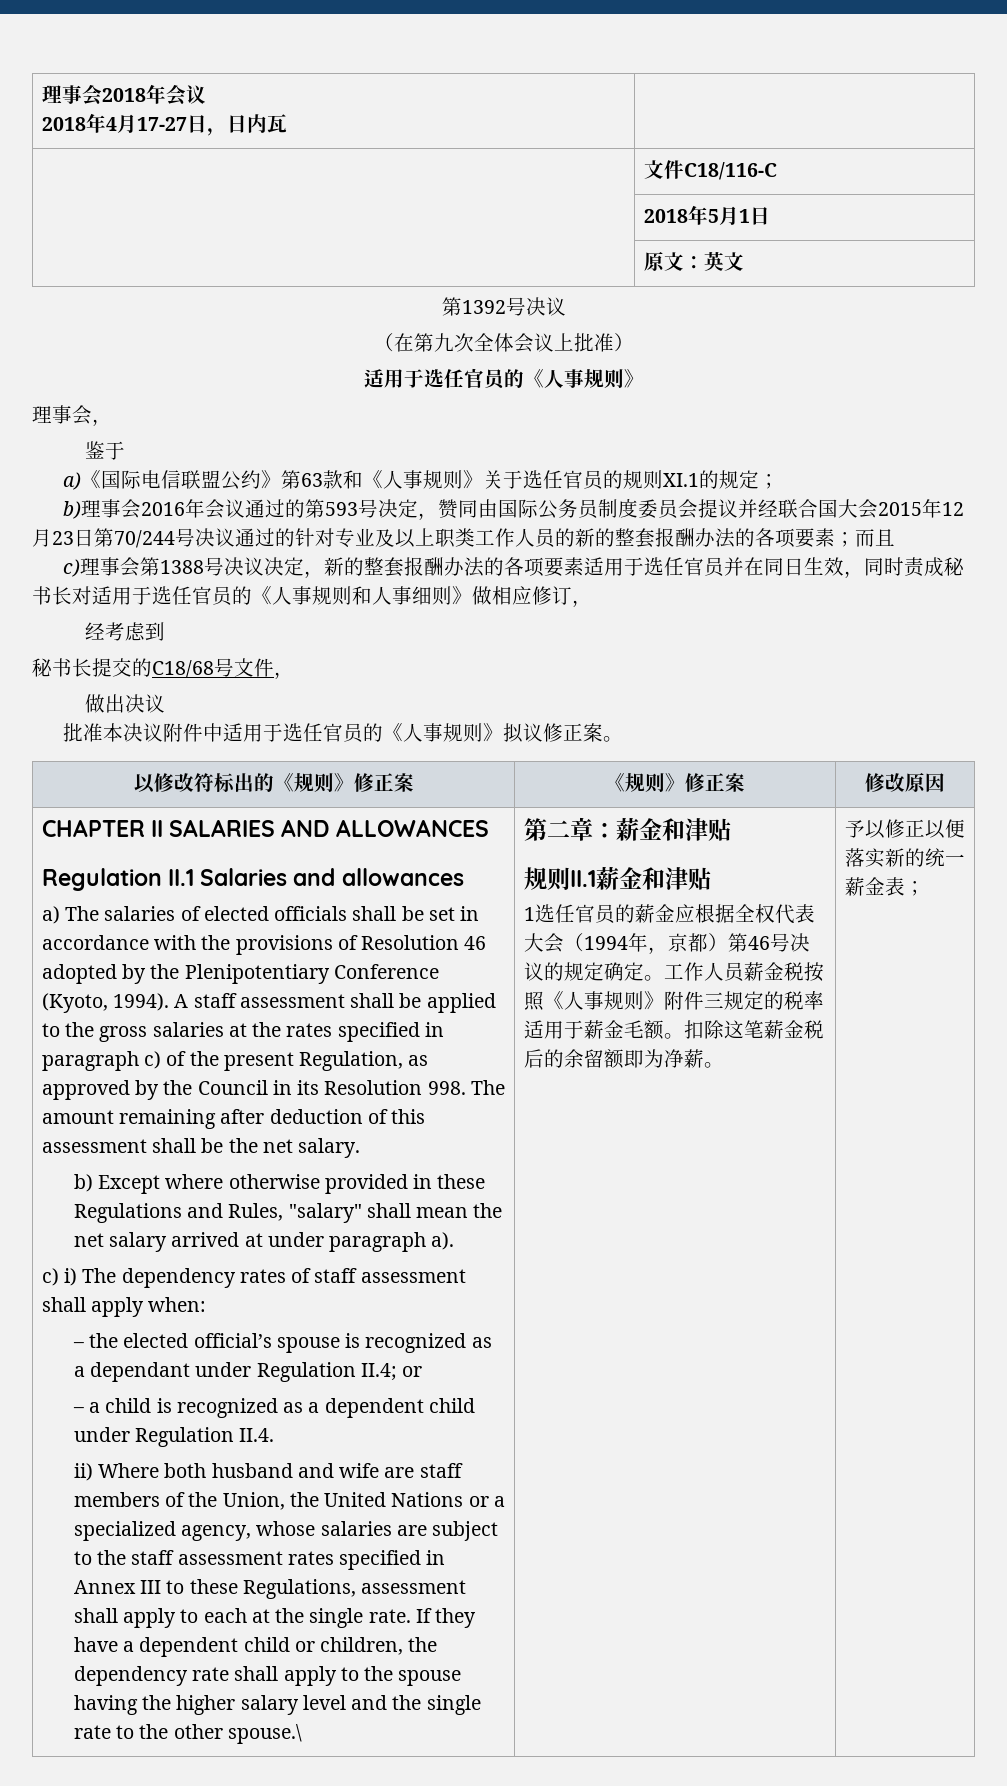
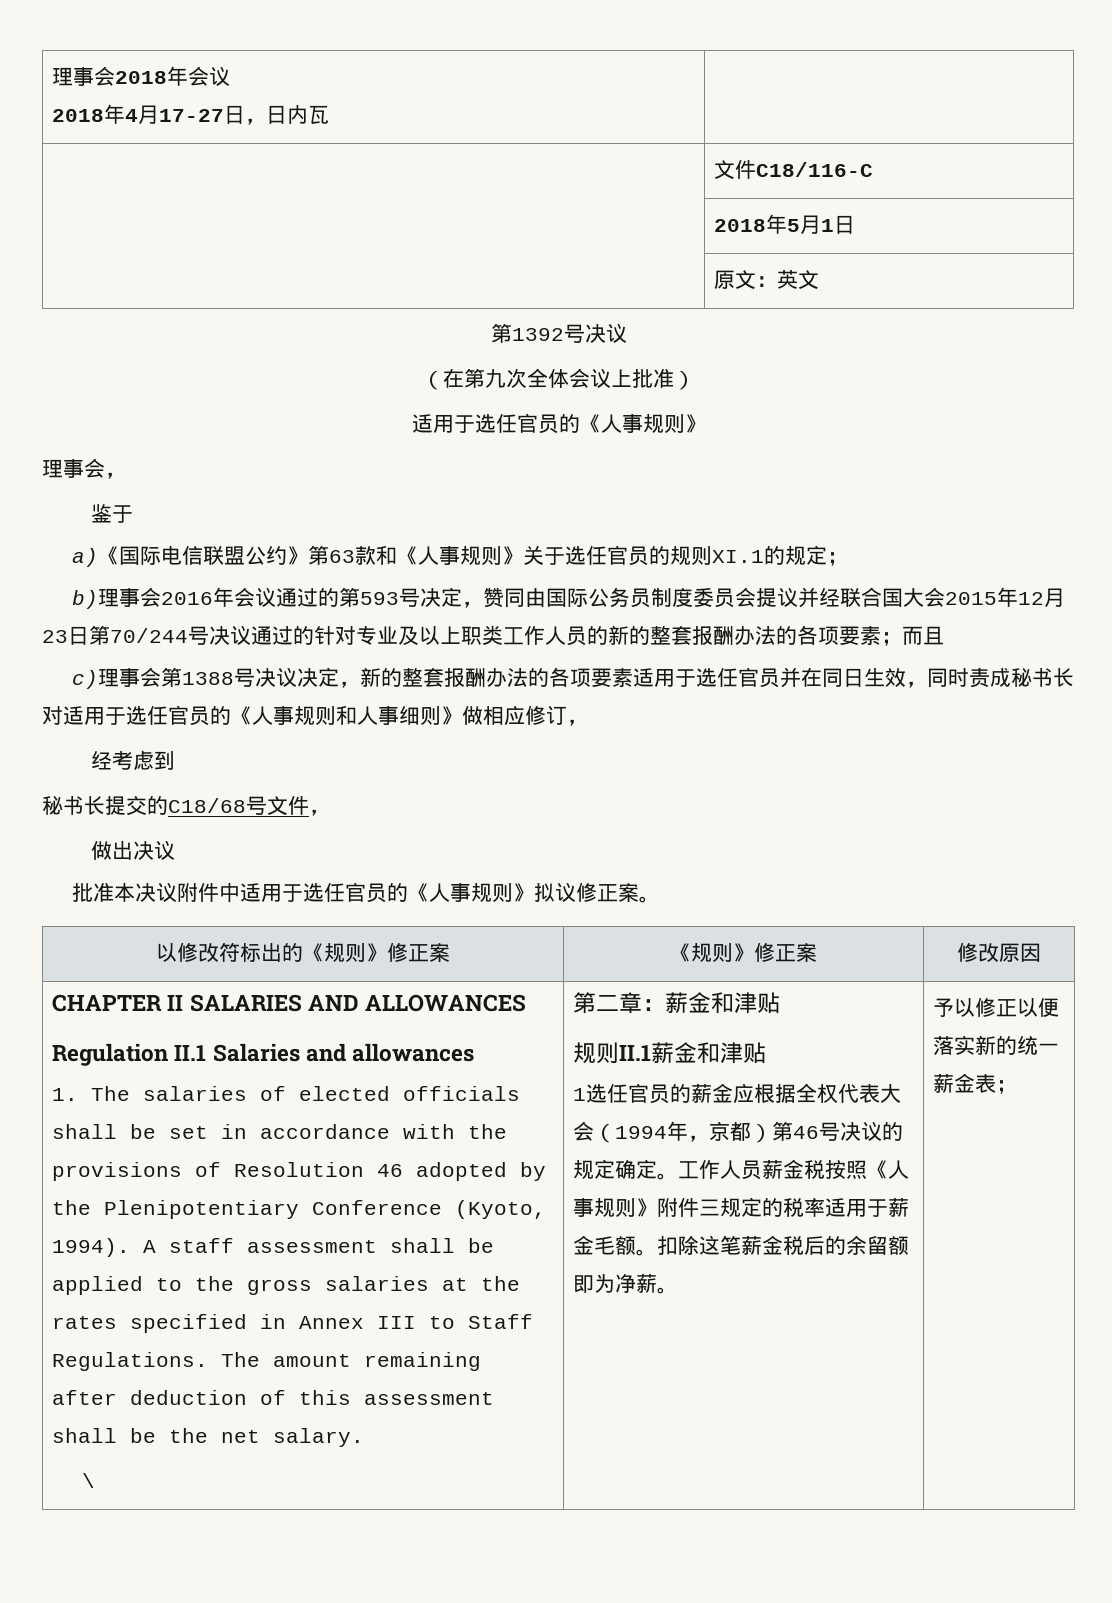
- a) The salaries of elected officials shall be set in accordance with the provisions of Resolution 46 adopted by the Plenipotentiary Conference (Kyoto, 1994).
+ 1. The salaries of elected officials shall be set in accordance with the provisions of Resolution 46 adopted by the Plenipotentiary Conference (Kyoto, 1994).
- A staff assessment shall be applied to the gross salaries at the rates specified in paragraph c) of the present Regulation, as approved by the Council in its Resolution 998. The amount remaining after deduction of this assessment shall be the net salary.
+ A staff assessment shall be applied to the gross salaries at the rates specified in Annex III to Staff Regulations. The amount remaining after deduction of this assessment shall be the net salary.
- b) Except where otherwise provided in these Regulations and Rules, "salary" shall mean the net salary arrived at under paragraph a).
- c) i) The dependency rates of staff assessment shall apply when:
- – the elected official’s spouse is recognized as a dependant under Regulation II.4; or
- – a child is recognized as a dependent child under Regulation II.4.
- ii) Where both husband and wife are staff members of the Union, the United Nations or a specialized agency, whose salaries are subject to the staff assessment rates specified in Annex III to these Regulations, assessment shall apply to each at the single rate. If they have a dependent child or children, the dependency rate shall apply to the spouse having the higher salary level and the single rate to the other spouse.\
+ \

